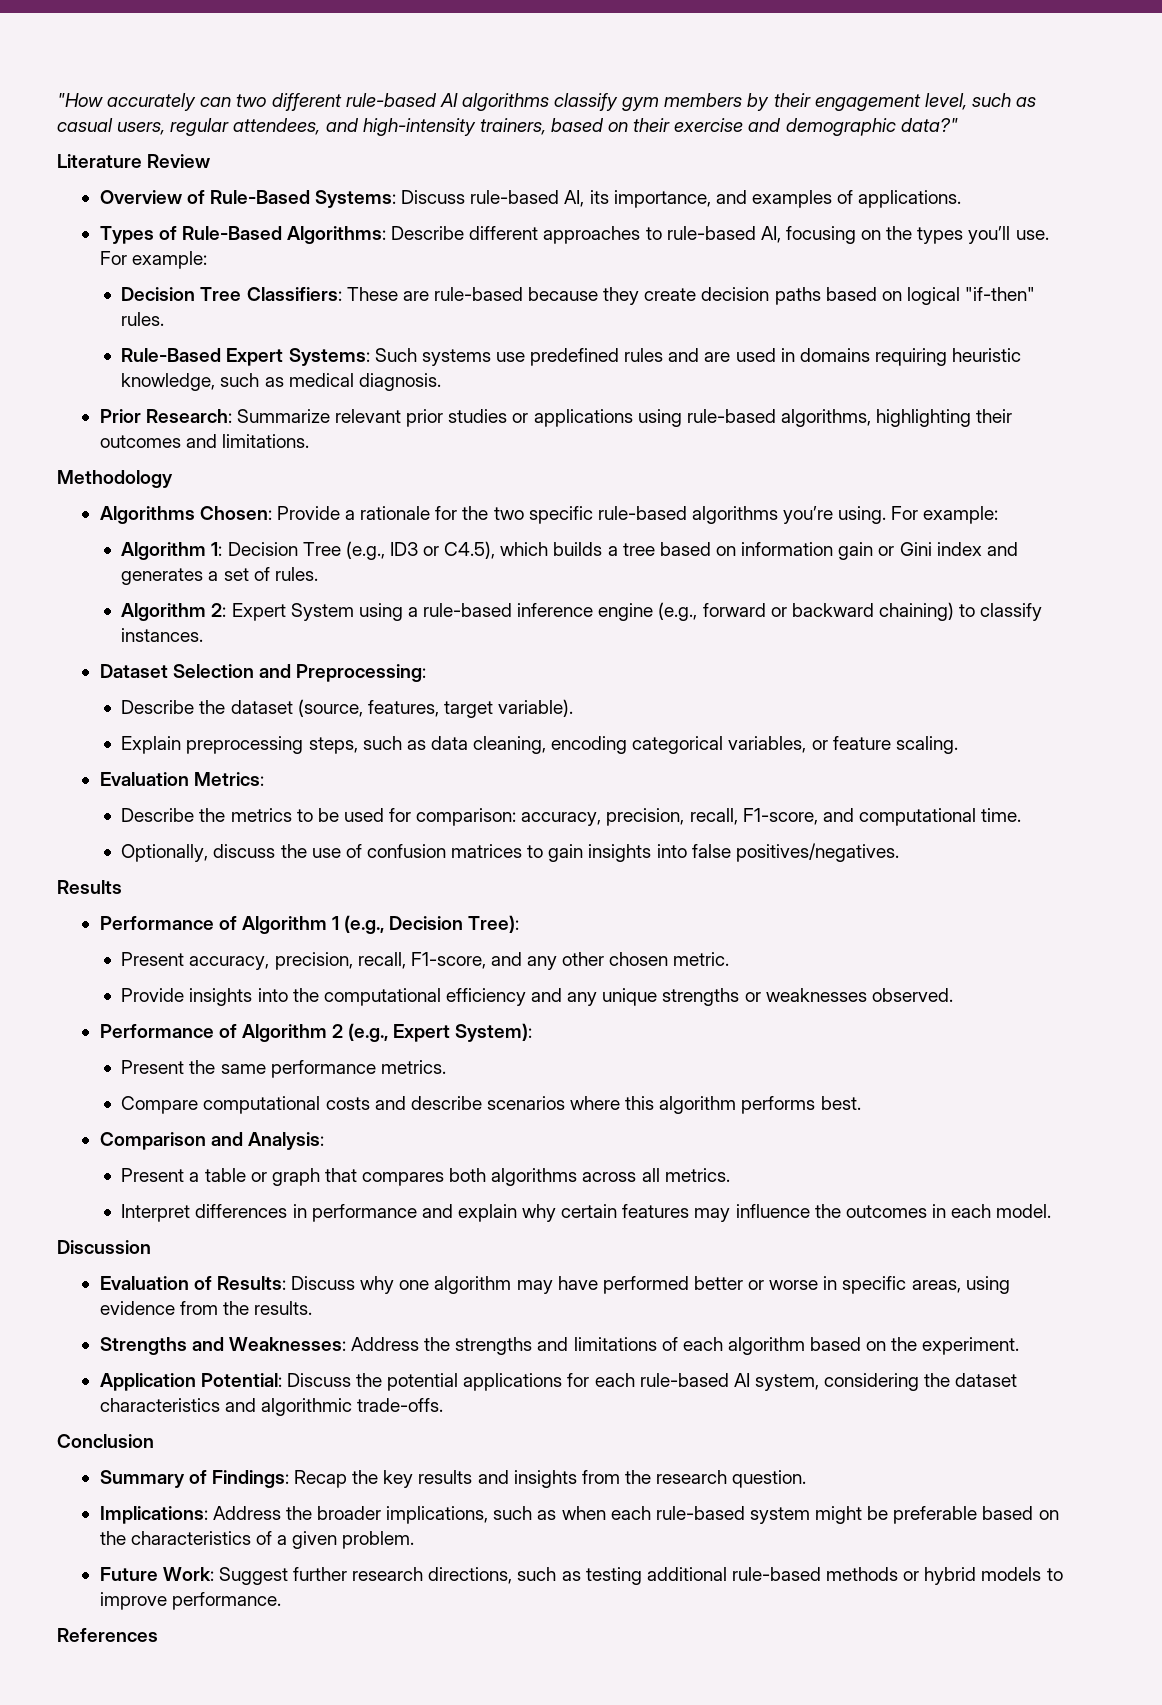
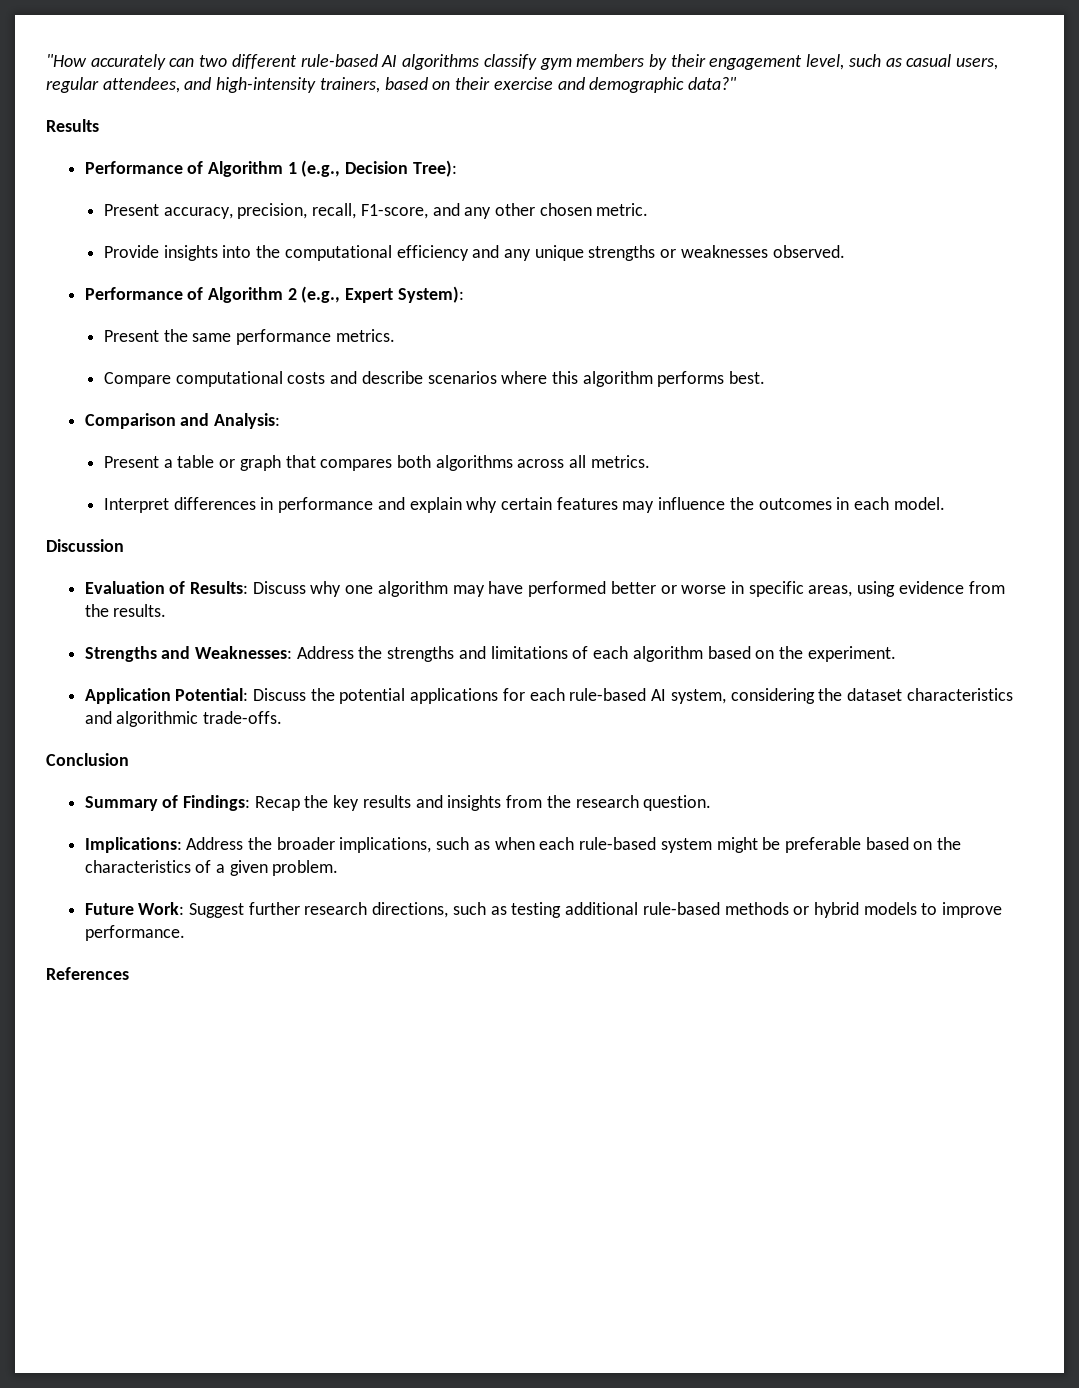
- Literature Review
- Overview of Rule-Based Systems: Discuss rule-based AI, its importance, and examples of applications.
- Types of Rule-Based Algorithms: Describe different approaches to rule-based AI, focusing on the types you’ll use. For example:
- Decision Tree Classifiers: These are rule-based because they create decision paths based on logical "if-then" rules.
- Rule-Based Expert Systems: Such systems use predefined rules and are used in domains requiring heuristic knowledge, such as medical diagnosis.
- Prior Research: Summarize relevant prior studies or applications using rule-based algorithms, highlighting their outcomes and limitations.
- Methodology
- Algorithms Chosen: Provide a rationale for the two specific rule-based algorithms you’re using. For example:
- Algorithm 1: Decision Tree (e.g., ID3 or C4.5), which builds a tree based on information gain or Gini index and generates a set of rules.
- Algorithm 2: Expert System using a rule-based inference engine (e.g., forward or backward chaining) to classify instances.
- Dataset Selection and Preprocessing:
- Describe the dataset (source, features, target variable).
- Explain preprocessing steps, such as data cleaning, encoding categorical variables, or feature scaling.
- Evaluation Metrics:
- Describe the metrics to be used for comparison: accuracy, precision, recall, F1-score, and computational time.
- Optionally, discuss the use of confusion matrices to gain insights into false positives/negatives.

